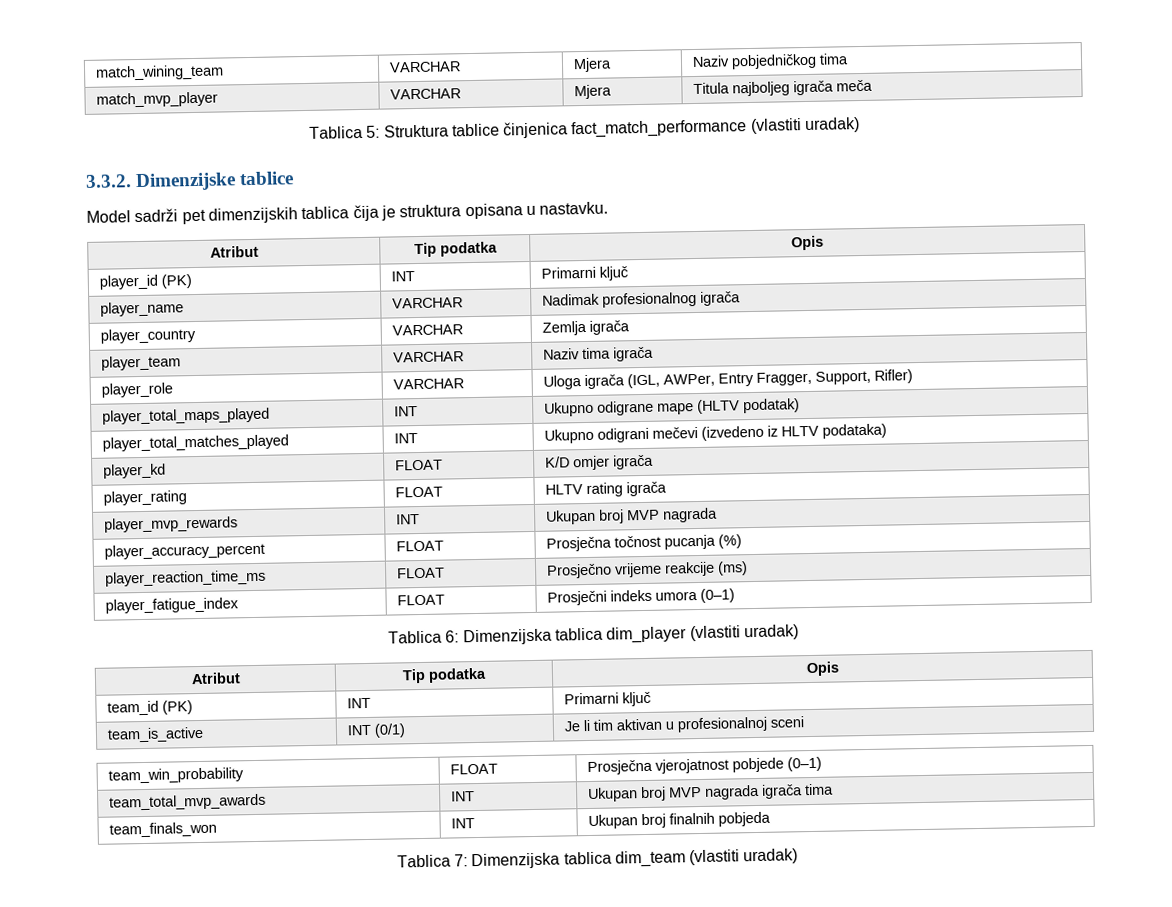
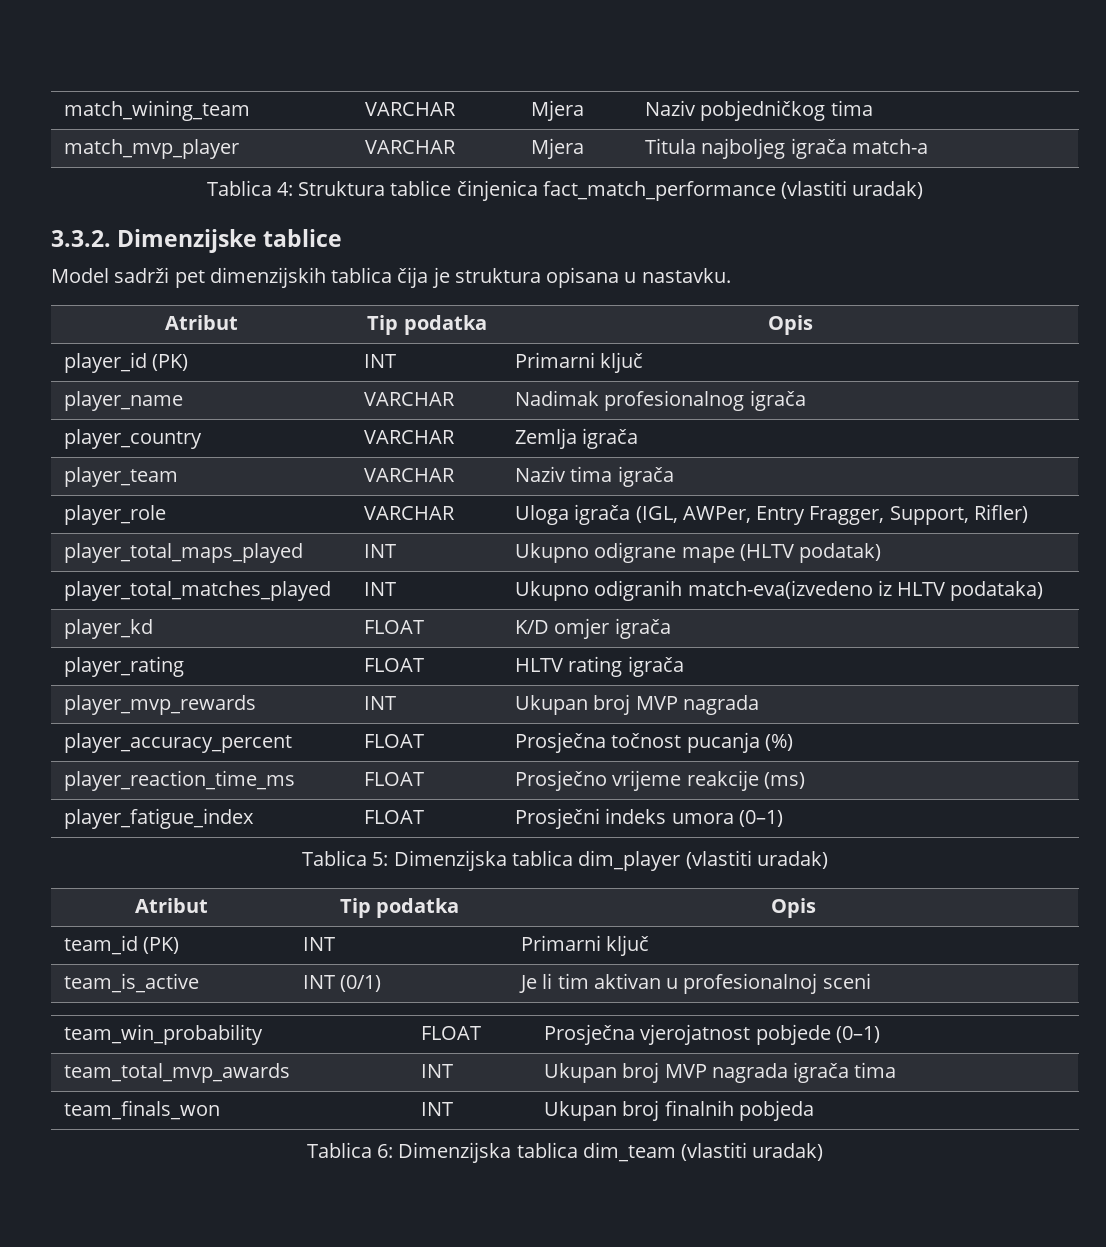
- match_mvp_player | VARCHAR | Mjera | Titula najboljeg igrača meča
- Tablica 5: Struktura tablice činjenica fact_match_performance (vlastiti uradak)
+ match_mvp_player | VARCHAR | Mjera | Titula najboljeg igrača match-a
+ Tablica 4: Struktura tablice činjenica fact_match_performance (vlastiti uradak)
- player_total_matches_played | INT | Ukupno odigrani mečevi (izvedeno iz HLTV podataka)
+ player_total_matches_played | INT | Ukupno odigranih match-eva(izvedeno iz HLTV podataka)
- Tablica 6: Dimenzijska tablica dim_player (vlastiti uradak)
+ Tablica 5: Dimenzijska tablica dim_player (vlastiti uradak)
- Tablica 7: Dimenzijska tablica dim_team (vlastiti uradak)
+ Tablica 6: Dimenzijska tablica dim_team (vlastiti uradak)

